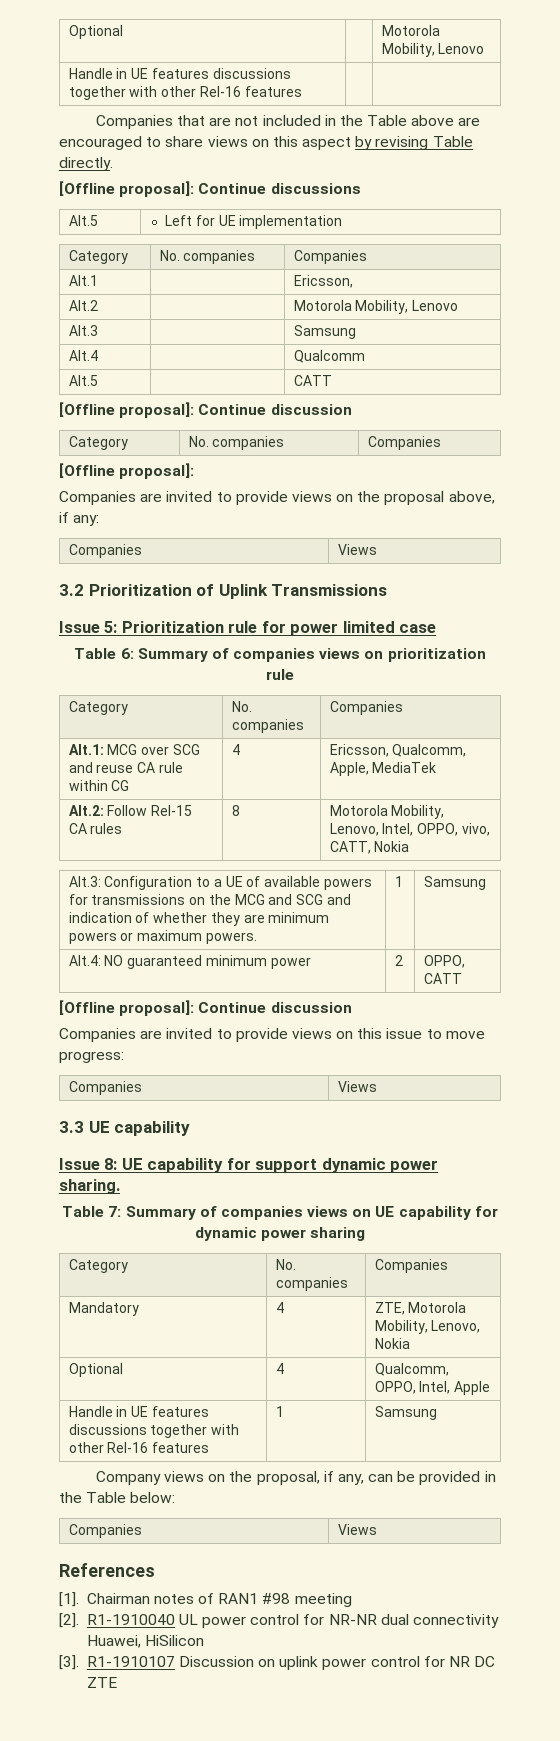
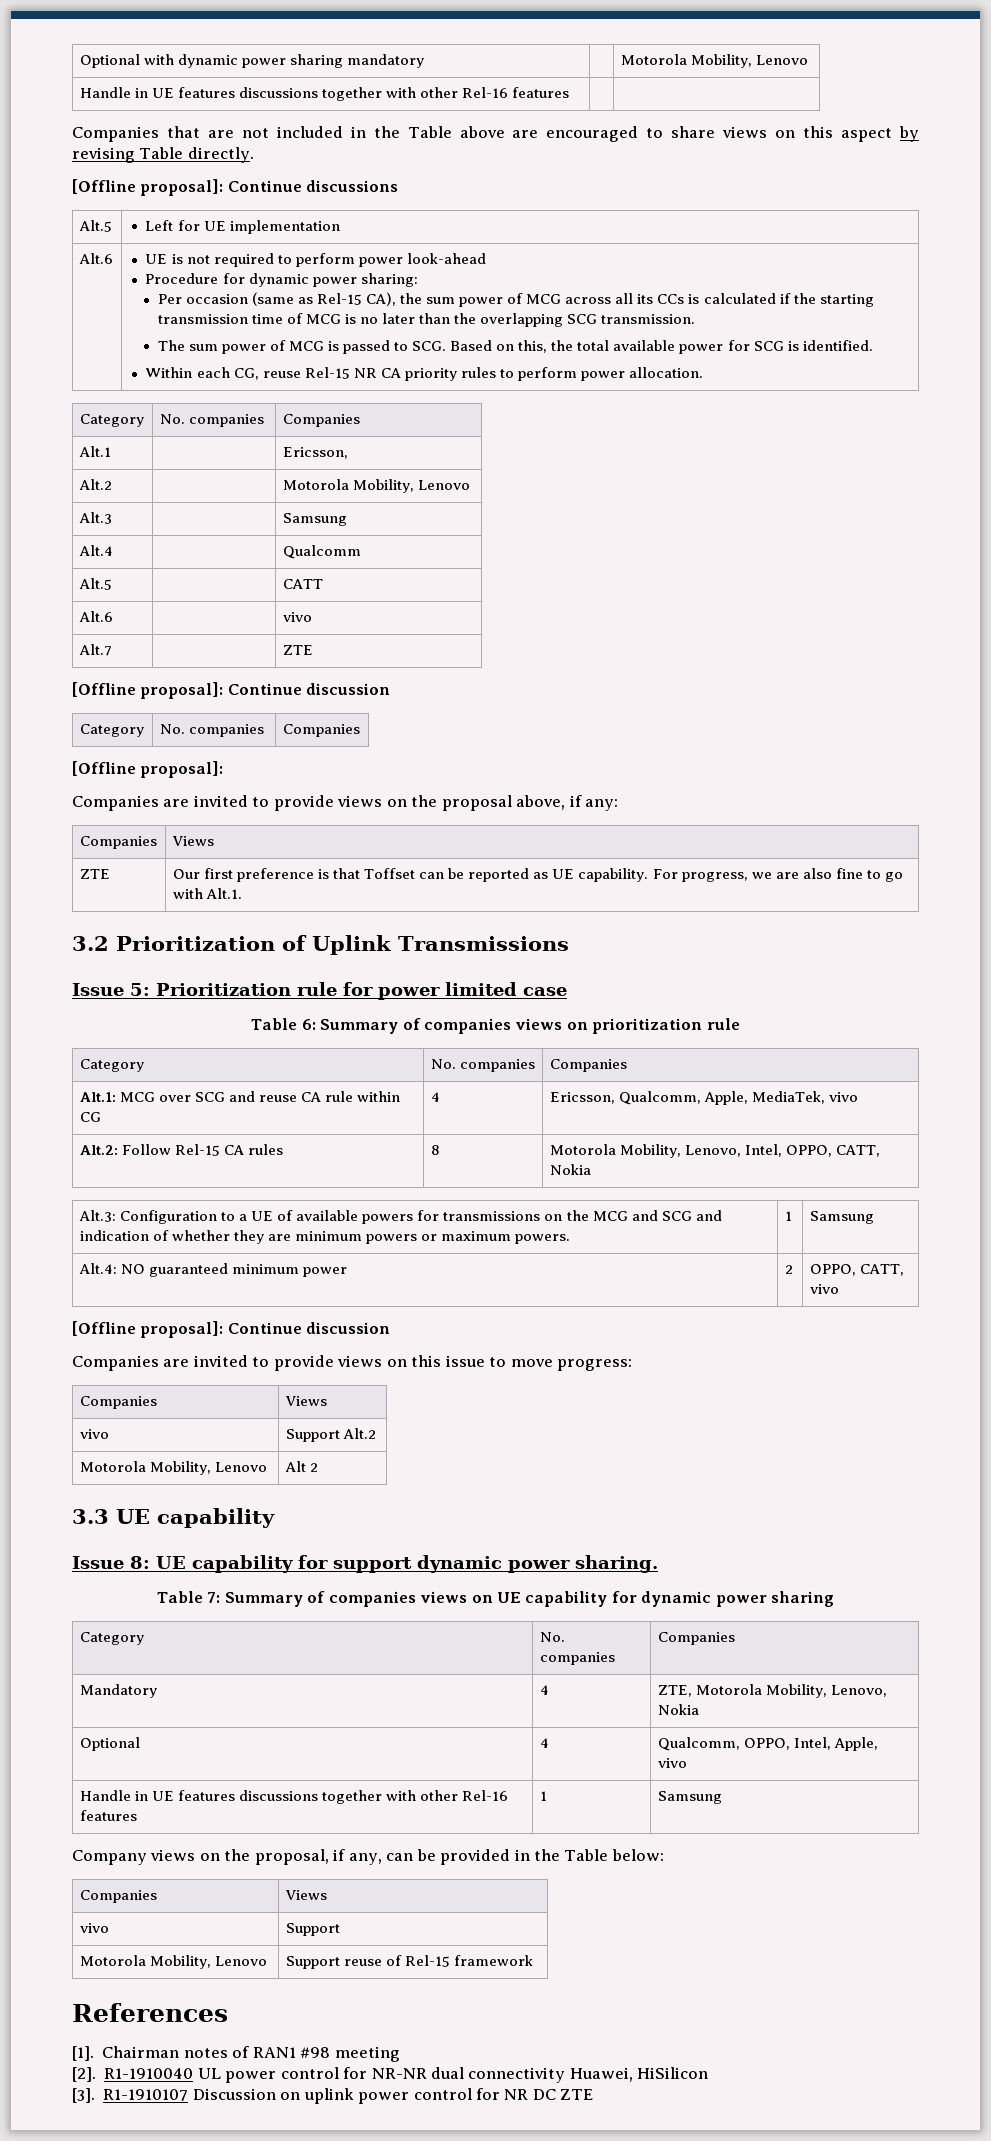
- Optional | | Motorola Mobility, Lenovo
+ Optional with dynamic power sharing mandatory | | Motorola Mobility, Lenovo
+ Alt.6 | UE is not required to perform power look-ahead
+ Procedure for dynamic power sharing:
+ Per occasion (same as Rel-15 CA), the sum power of MCG across all its CCs is calculated if the starting transmission time of MCG is no later than the overlapping SCG transmission.
+ The sum power of MCG is passed to SCG. Based on this, the total available power for SCG is identified.
+ Within each CG, reuse Rel-15 NR CA priority rules to perform power allocation.
+ Alt.6 | | vivo
+ Alt.7 | | ZTE
+ ZTE | Our first preference is that Toffset can be reported as UE capability. For progress, we are also fine to go with Alt.1.
- Alt.1: MCG over SCG and reuse CA rule within CG | 4 | Ericsson, Qualcomm, Apple, MediaTek
+ Alt.1: MCG over SCG and reuse CA rule within CG | 4 | Ericsson, Qualcomm, Apple, MediaTek, vivo
- Alt.2: Follow Rel-15 CA rules | 8 | Motorola Mobility, Lenovo, Intel, OPPO, vivo, CATT, Nokia
+ Alt.2: Follow Rel-15 CA rules | 8 | Motorola Mobility, Lenovo, Intel, OPPO, CATT, Nokia
- Alt.4: NO guaranteed minimum power | 2 | OPPO, CATT
+ Alt.4: NO guaranteed minimum power | 2 | OPPO, CATT, vivo
+ vivo | Support Alt.2
+ Motorola Mobility, Lenovo | Alt 2
- Optional | 4 | Qualcomm, OPPO, Intel, Apple
+ Optional | 4 | Qualcomm, OPPO, Intel, Apple, vivo
  Company views on the proposal, if any, can be provided in the Table below:
  Companies | Views
+ vivo | Support
+ Motorola Mobility, Lenovo | Support reuse of Rel-15 framework

